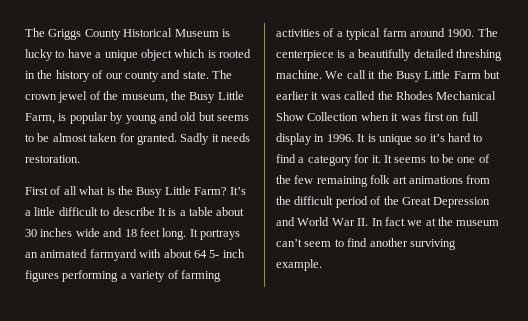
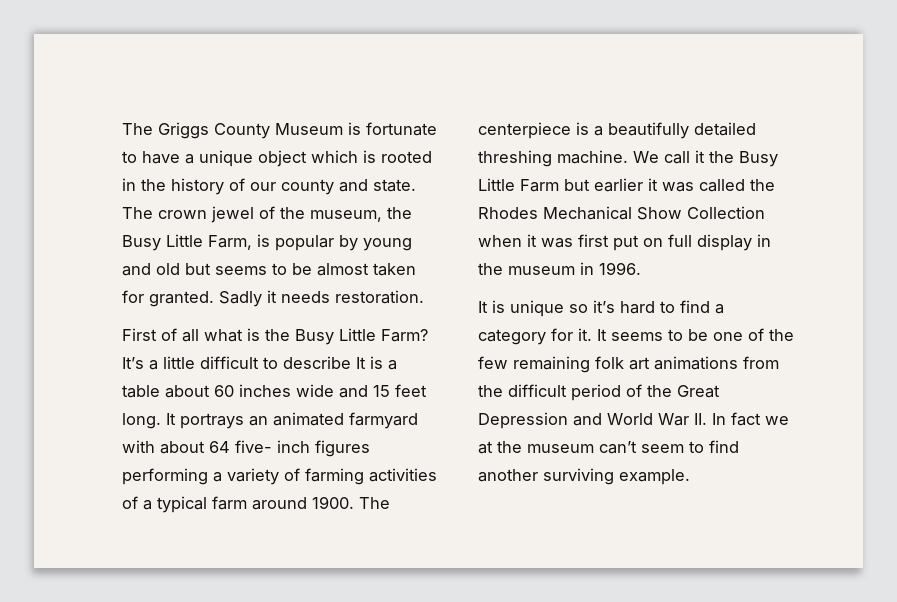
- The Griggs County Historical Museum is lucky to have a unique object which is rooted in the history of our county and state.
+ The Griggs County Museum is fortunate to have a unique object which is rooted in the history of our county and state.
- It’s a little difficult to describe It is a table about 30 inches wide and 18 feet long.
+ It’s a little difficult to describe It is a table about 60 inches wide and 15 feet long.
- It portrays an animated farmyard with about 64 5- inch figures performing a variety of farming activities of a typical farm around 1900.
+ It portrays an animated farmyard with about 64 five- inch figures performing a variety of farming activities of a typical farm around 1900.
- We call it the Busy Little Farm but earlier it was called the Rhodes Mechanical Show Collection when it was first on full display in 1996. It is unique so it’s hard to find a category for it.
+ We call it the Busy Little Farm but earlier it was called the Rhodes Mechanical Show Collection when it was first put on full display in the museum in 1996.
+ It is unique so it’s hard to find a category for it.

